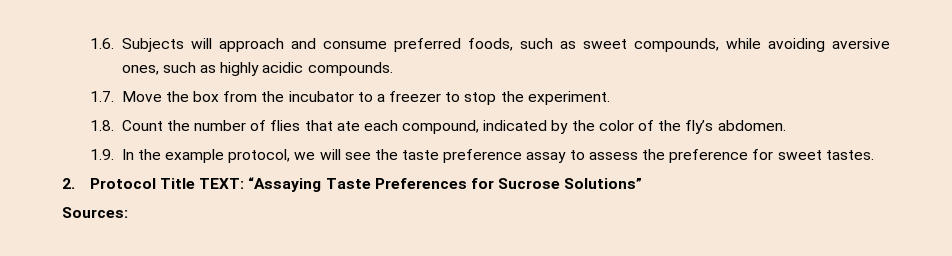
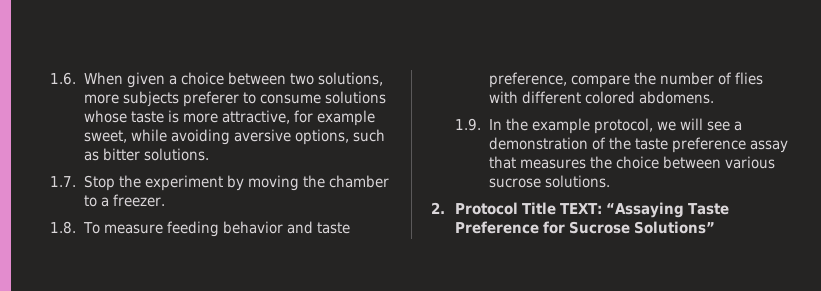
- 1.6. Subjects will approach and consume preferred foods, such as sweet compounds, while avoiding aversive ones, such as highly acidic compounds.
- 1.7. Move the box from the incubator to a freezer to stop the experiment.
- 1.8. Count the number of flies that ate each compound, indicated by the color of the fly’s abdomen.
+ 1.6. When given a choice between two solutions, more subjects preferer to consume solutions whose taste is more attractive, for example sweet, while avoiding aversive options, such as bitter solutions.
+ 1.7. Stop the experiment by moving the chamber to a freezer.
+ 1.8. To measure feeding behavior and taste preference, compare the number of flies with different colored abdomens.
- 1.9. In the example protocol, we will see the taste preference assay to assess the preference for sweet tastes.
+ 1.9. In the example protocol, we will see a demonstration of the taste preference assay that measures the choice between various sucrose solutions.
- 2. Protocol Title TEXT: “Assaying Taste Preferences for Sucrose Solutions”
+ 2. Protocol Title TEXT: “Assaying Taste Preference for Sucrose Solutions”
- Sources:

